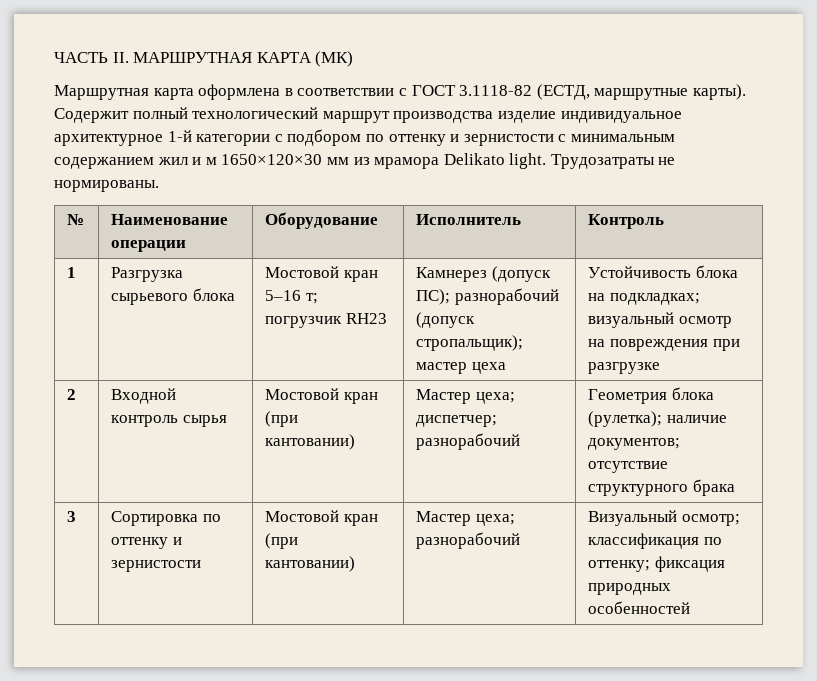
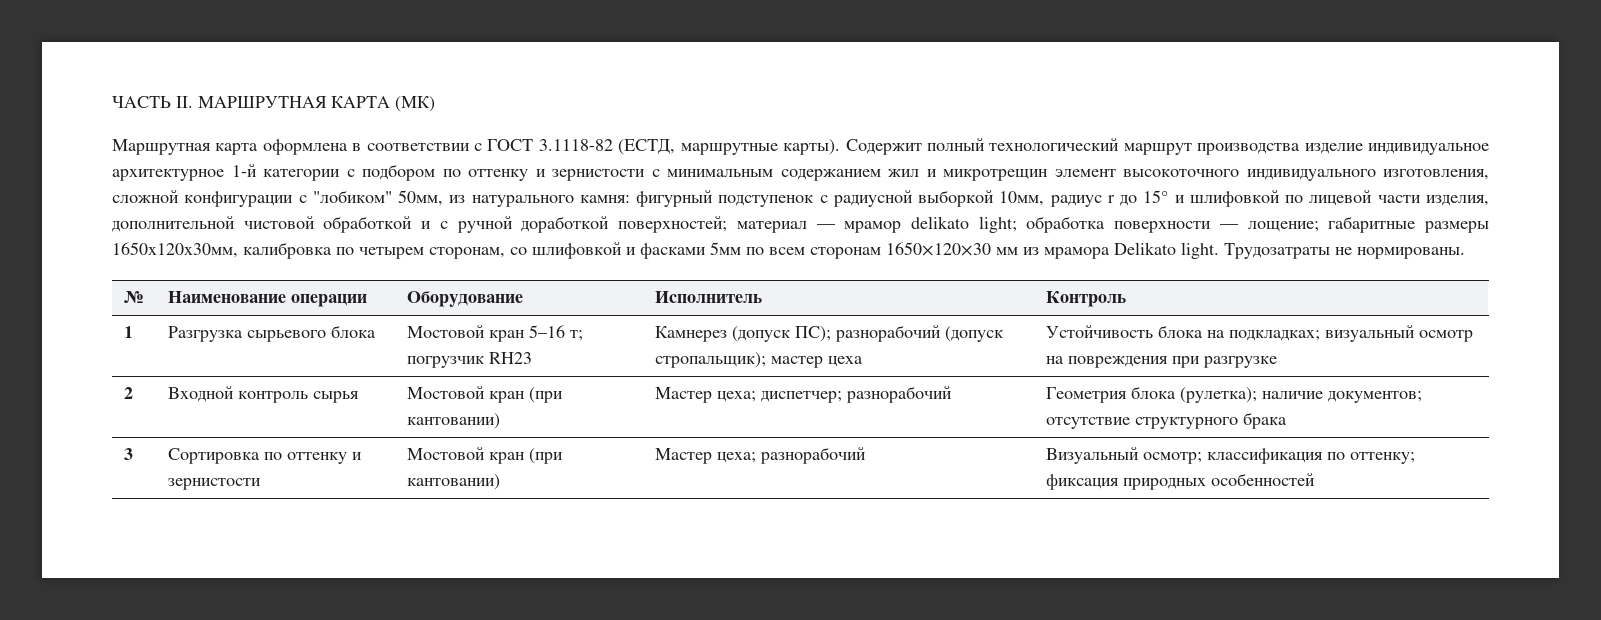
- Содержит полный технологический маршрут производства изделие индивидуальное архитектурное 1-й категории с подбором по оттенку и зернистости с минимальным содержанием жил и м 1650×120×30 мм из мрамора Delikato light.
+ Содержит полный технологический маршрут производства изделие индивидуальное архитектурное 1-й категории с подбором по оттенку и зернистости с минимальным содержанием жил и микротрещин элемент высокоточного индивидуального изготовления, сложной конфигурации с "лобиком" 50мм, из натурального камня: фигурный подступенок с радиусной выборкой 10мм, радиус r до 15° и шлифовкой по лицевой части изделия, дополнительной чистовой обработкой и с ручной доработкой поверхностей; материал — мрамор delikato light; обработка поверхности — лощение; габаритные размеры 1650х120х30мм, калибровка по четырем сторонам, со шлифовкой и фасками 5мм по всем сторонам 1650×120×30 мм из мрамора Delikato light.

